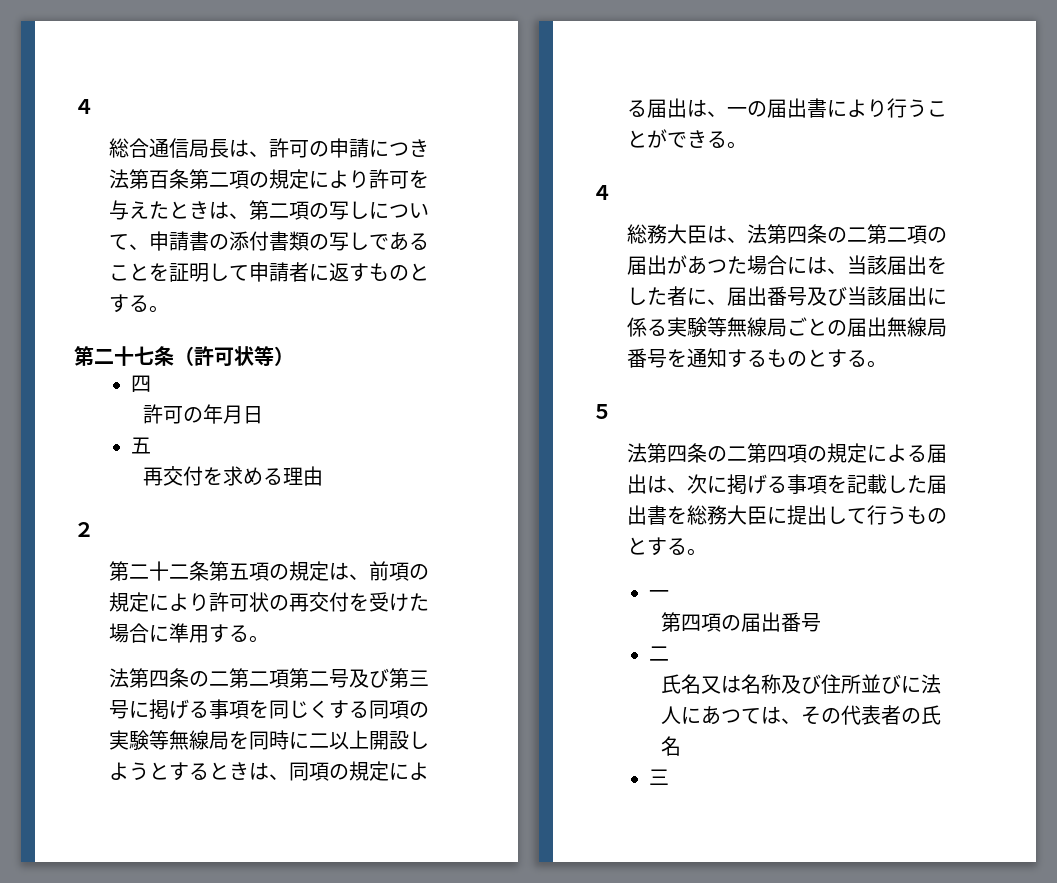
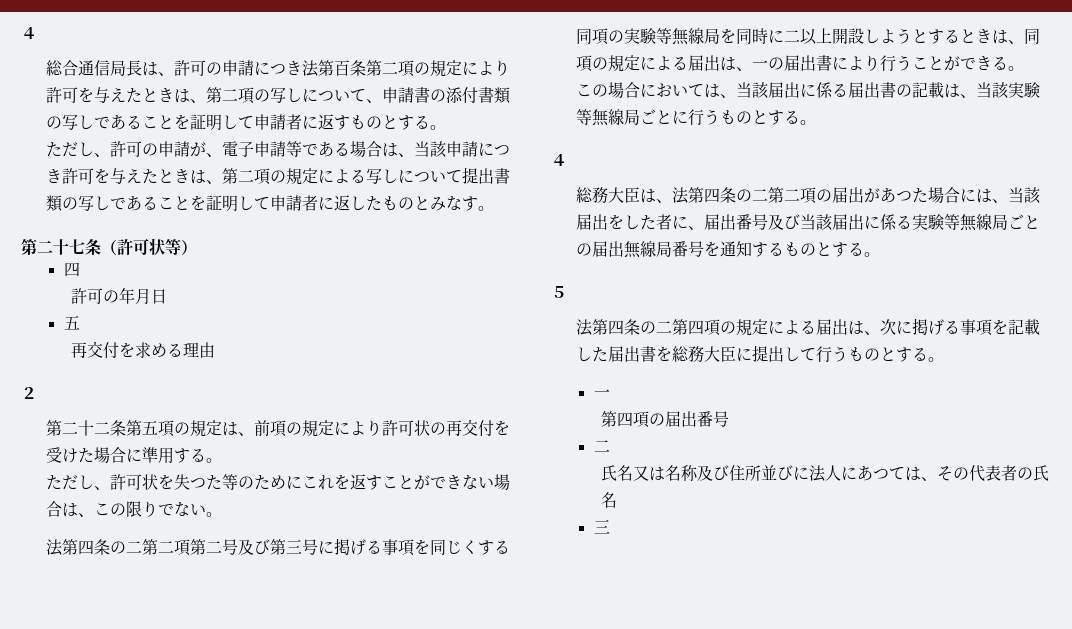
+ ただし、許可の申請が、電子申請等である場合は、当該申請につき許可を与えたときは、第二項の規定による写しについて提出書類の写しであることを証明して申請者に返したものとみなす。
+ ただし、許可状を失つた等のためにこれを返すことができない場合は、この限りでない。
+ この場合においては、当該届出に係る届出書の記載は、当該実験等無線局ごとに行うものとする。

